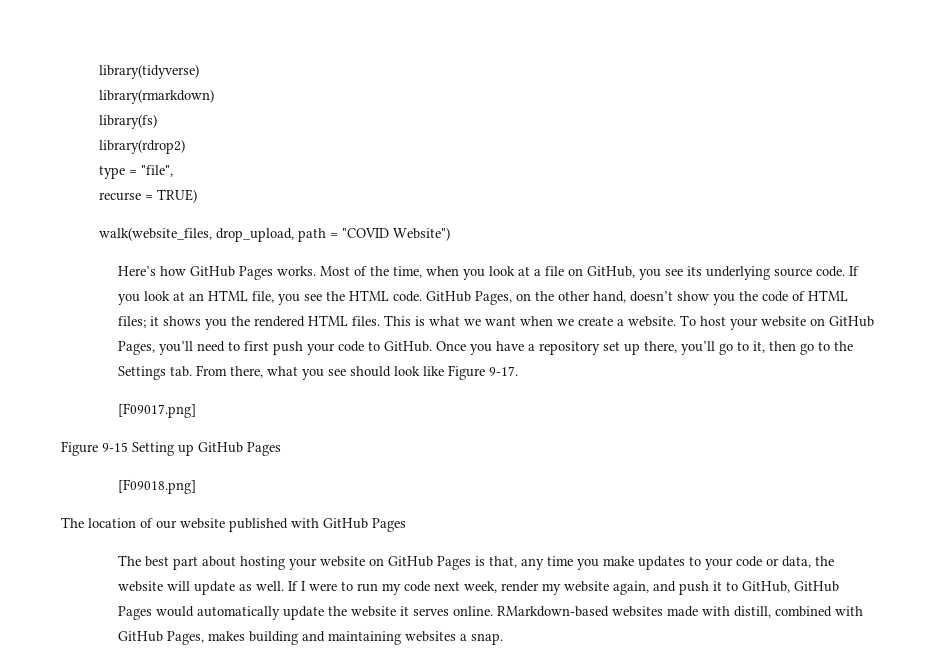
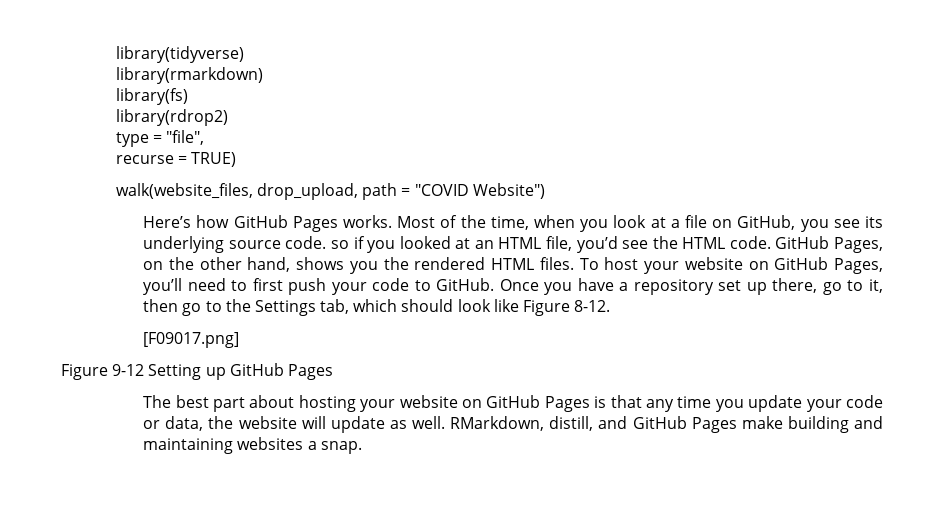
- Most of the time, when you look at a file on GitHub, you see its underlying source code. If you look at an HTML file, you see the HTML code.
+ Most of the time, when you look at a file on GitHub, you see its underlying source code. so if you looked at an HTML file, you’d see the HTML code.
- GitHub Pages, on the other hand, doesn’t show you the code of HTML files; it shows you the rendered HTML files.
+ GitHub Pages, on the other hand, shows you the rendered HTML files.
- This is what we want when we create a website.
- Once you have a repository set up there, you’ll go to it, then go to the Settings tab. From there, what you see should look like Figure 9-17.
+ Once you have a repository set up there, go to it, then go to the Settings tab, which should look like Figure 8-12.
- Figure 9-15 Setting up GitHub Pages
+ Figure 9-12 Setting up GitHub Pages
- [F09018.png]
- The location of our website published with GitHub Pages
- The best part about hosting your website on GitHub Pages is that, any time you make updates to your code or data, the website will update as well.
+ The best part about hosting your website on GitHub Pages is that any time you update your code or data, the website will update as well.
- If I were to run my code next week, render my website again, and push it to GitHub, GitHub Pages would automatically update the website it serves online. RMarkdown-based websites made with distill, combined with GitHub Pages, makes building and maintaining websites a snap.
+ RMarkdown, distill, and GitHub Pages make building and maintaining websites a snap.

